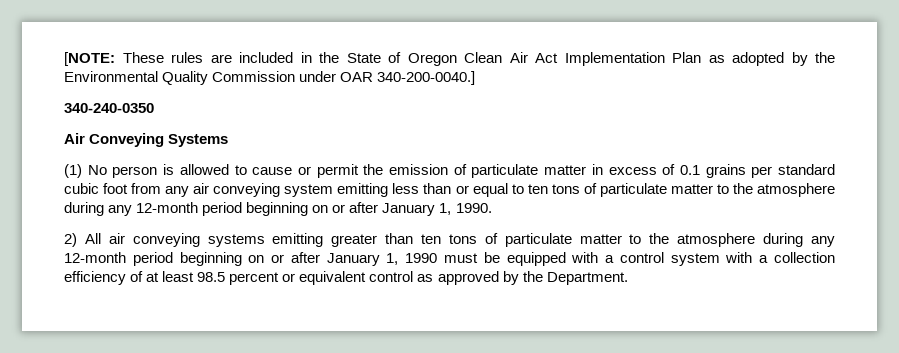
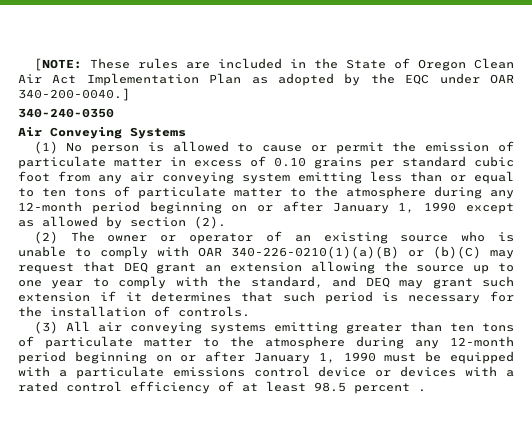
- [NOTE: These rules are included in the State of Oregon Clean Air Act Implementation Plan as adopted by the Environmental Quality Commission under OAR 340-200-0040.]
+ [NOTE: These rules are included in the State of Oregon Clean Air Act Implementation Plan as adopted by the EQC under OAR 340-200-0040.]
- (1) No person is allowed to cause or permit the emission of particulate matter in excess of 0.1 grains per standard cubic foot from any air conveying system emitting less than or equal to ten tons of particulate matter to the atmosphere during any 12-month period beginning on or after January 1, 1990.
- 2) All air conveying systems emitting greater than ten tons of particulate matter to the atmosphere during any 12-month period beginning on or after January 1, 1990 must be equipped with a control system with a collection efficiency of at least 98.5 percent or equivalent control as approved by the Department.
+ (1) No person is allowed to cause or permit the emission of particulate matter in excess of 0.10 grains per standard cubic foot from any air conveying system emitting less than or equal to ten tons of particulate matter to the atmosphere during any 12-month period beginning on or after January 1, 1990 except as allowed by section (2).
+ (2) The owner or operator of an existing source who is unable to comply with OAR 340-226-0210(1)(a)(B) or (b)(C) may request that DEQ grant an extension allowing the source up to one year to comply with the standard, and DEQ may grant such extension if it determines that such period is necessary for the installation of controls.
+ (3) All air conveying systems emitting greater than ten tons of particulate matter to the atmosphere during any 12-month period beginning on or after January 1, 1990 must be equipped with a particulate emissions control device or devices with a rated control efficiency of at least 98.5 percent .

